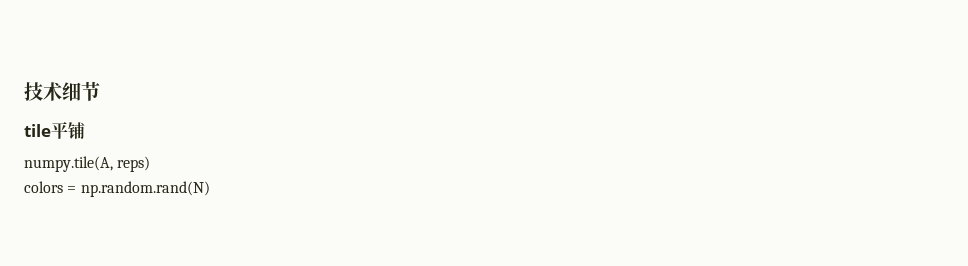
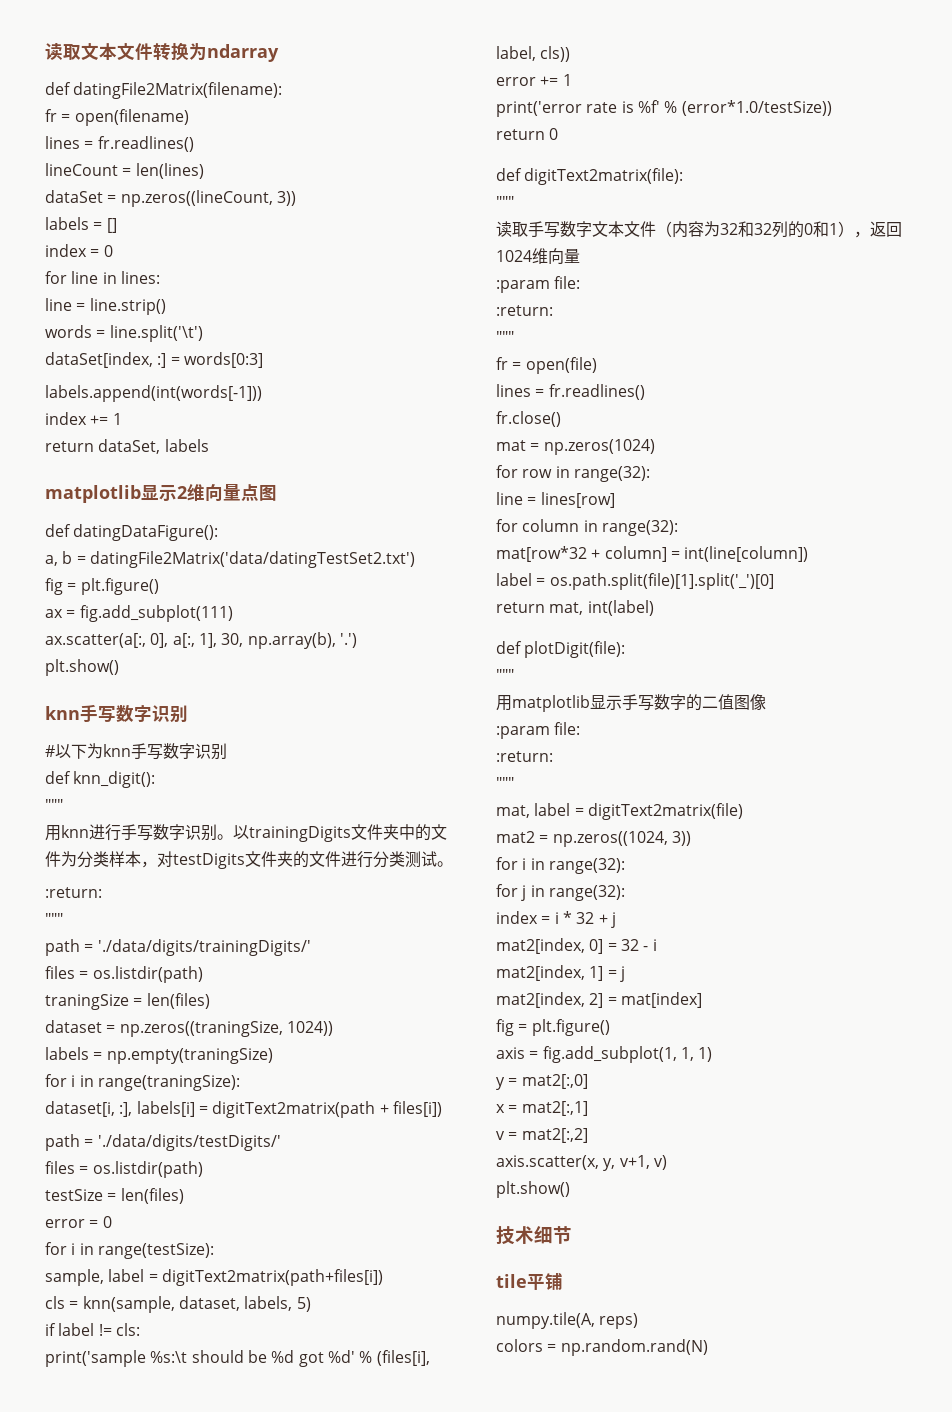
+ 读取文本文件转换为ndarray
+ def datingFile2Matrix(filename):
+ fr = open(filename)
+ lines = fr.readlines()
+ lineCount = len(lines)
+ dataSet = np.zeros((lineCount, 3))
+ labels = []
+ index = 0
+ for line in lines:
+ line = line.strip()
+ words = line.split('\t')
+ dataSet[index, :] = words[0:3]
+ labels.append(int(words[-1]))
+ index += 1
+ return dataSet, labels
+ matplotlib显示2维向量点图
+ def datingDataFigure():
+ a, b = datingFile2Matrix('data/datingTestSet2.txt')
+ fig = plt.figure()
+ ax = fig.add_subplot(111)
+ ax.scatter(a[:, 0], a[:, 1], 30, np.array(b), '.')
+ plt.show()
+ knn手写数字识别
+ #以下为knn手写数字识别
+ def knn_digit():
+ """
+ 用knn进行手写数字识别。以trainingDigits文件夹中的文件为分类样本，对testDigits文件夹的文件进行分类测试。
+ :return:
+ """
+ path = './data/digits/trainingDigits/'
+ files = os.listdir(path)
+ traningSize = len(files)
+ dataset = np.zeros((traningSize, 1024))
+ labels = np.empty(traningSize)
+ for i in range(traningSize):
+ dataset[i, :], labels[i] = digitText2matrix(path + files[i])
+ path = './data/digits/testDigits/'
+ files = os.listdir(path)
+ testSize = len(files)
+ error = 0
+ for i in range(testSize):
+ sample, label = digitText2matrix(path+files[i])
+ cls = knn(sample, dataset, labels, 5)
+ if label != cls:
+ print('sample %s:\t should be %d got %d' % (files[i], label, cls))
+ error += 1
+ print('error rate is %f' % (error*1.0/testSize))
+ return 0
+ def digitText2matrix(file):
+ """
+ 读取手写数字文本文件（内容为32和32列的0和1），返回1024维向量
+ :param file:
+ :return:
+ """
+ fr = open(file)
+ lines = fr.readlines()
+ fr.close()
+ mat = np.zeros(1024)
+ for row in range(32):
+ line = lines[row]
+ for column in range(32):
+ mat[row*32 + column] = int(line[column])
+ label = os.path.split(file)[1].split('_')[0]
+ return mat, int(label)
+ def plotDigit(file):
+ """
+ 用matplotlib显示手写数字的二值图像
+ :param file:
+ :return:
+ """
+ mat, label = digitText2matrix(file)
+ mat2 = np.zeros((1024, 3))
+ for i in range(32):
+ for j in range(32):
+ index = i * 32 + j
+ mat2[index, 0] = 32 - i
+ mat2[index, 1] = j
+ mat2[index, 2] = mat[index]
+ fig = plt.figure()
+ axis = fig.add_subplot(1, 1, 1)
+ y = mat2[:,0]
+ x = mat2[:,1]
+ v = mat2[:,2]
+ axis.scatter(x, y, v+1, v)
+ plt.show()

